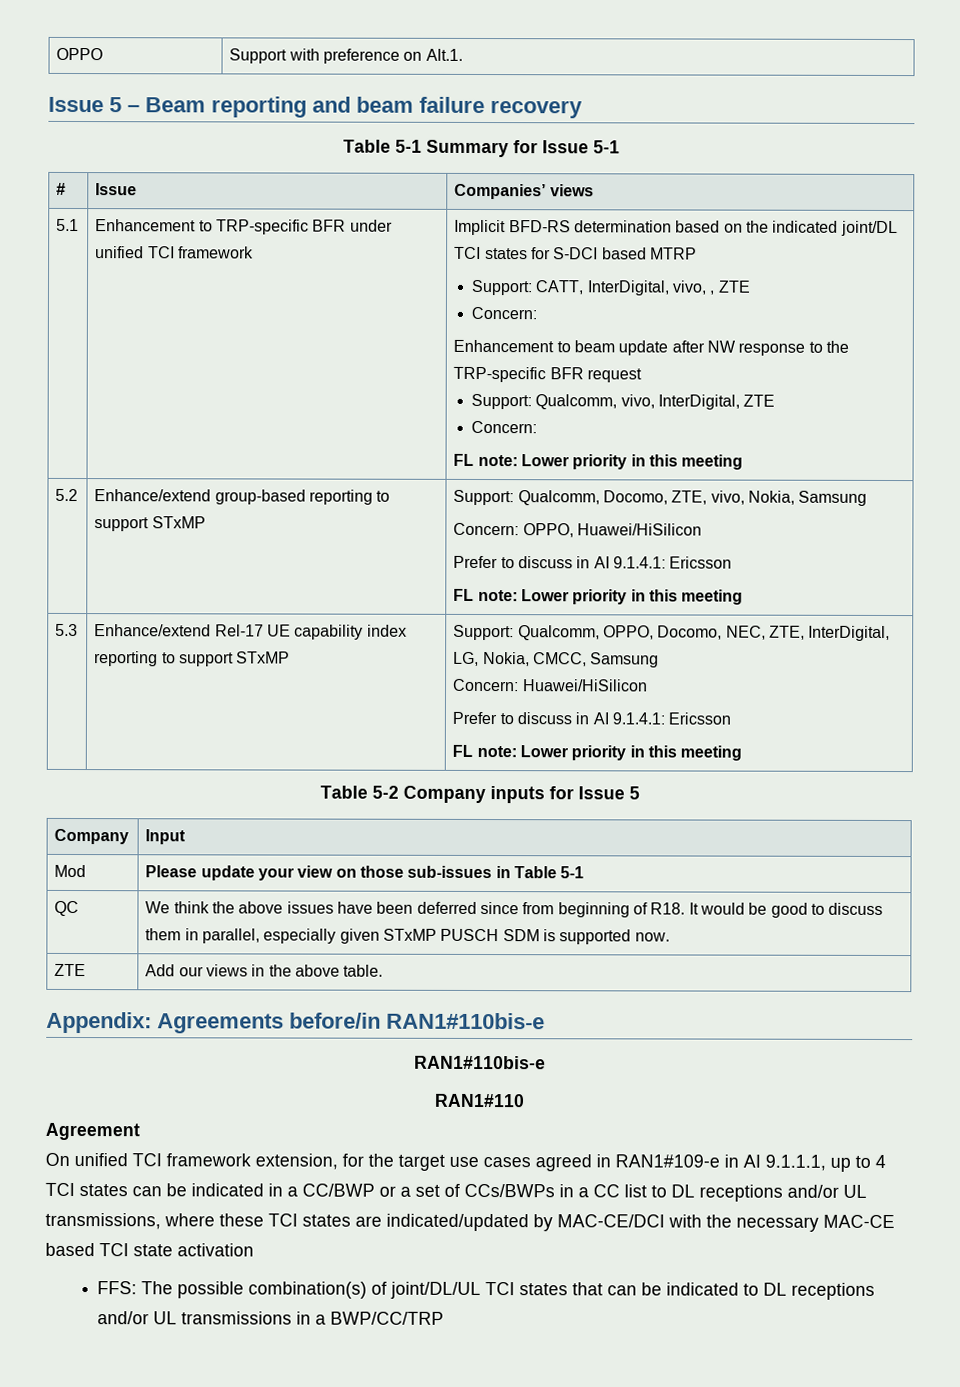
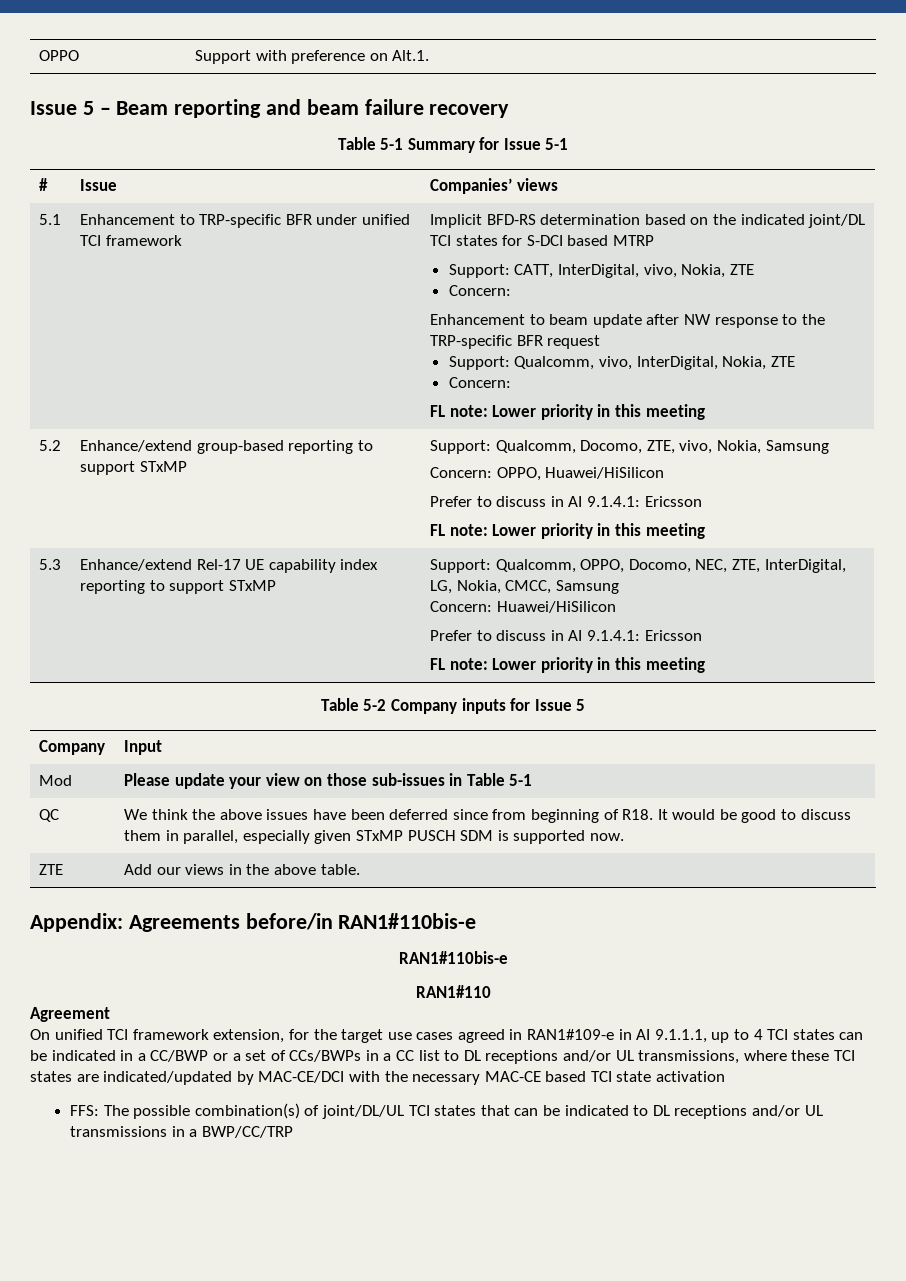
- Support: CATT, InterDigital, vivo, , ZTE
+ Support: CATT, InterDigital, vivo, Nokia, ZTE
- Support: Qualcomm, vivo, InterDigital, ZTE
+ Support: Qualcomm, vivo, InterDigital, Nokia, ZTE

